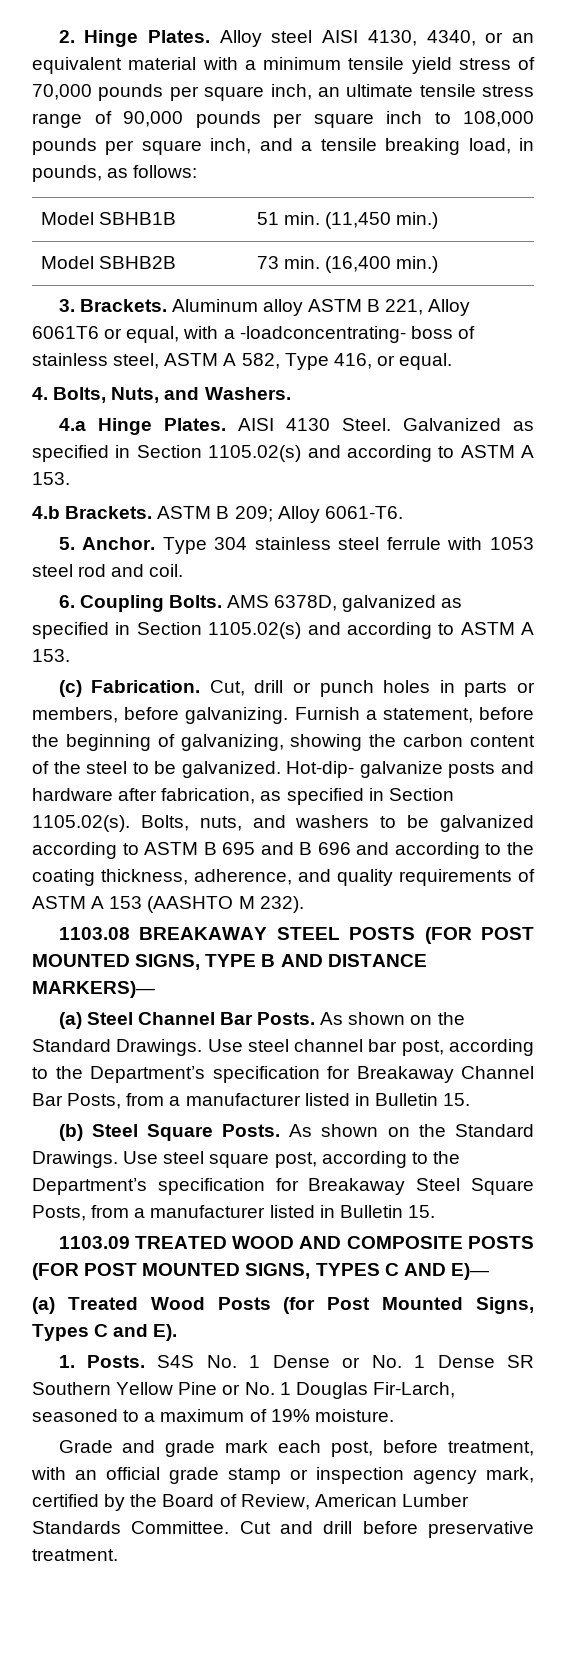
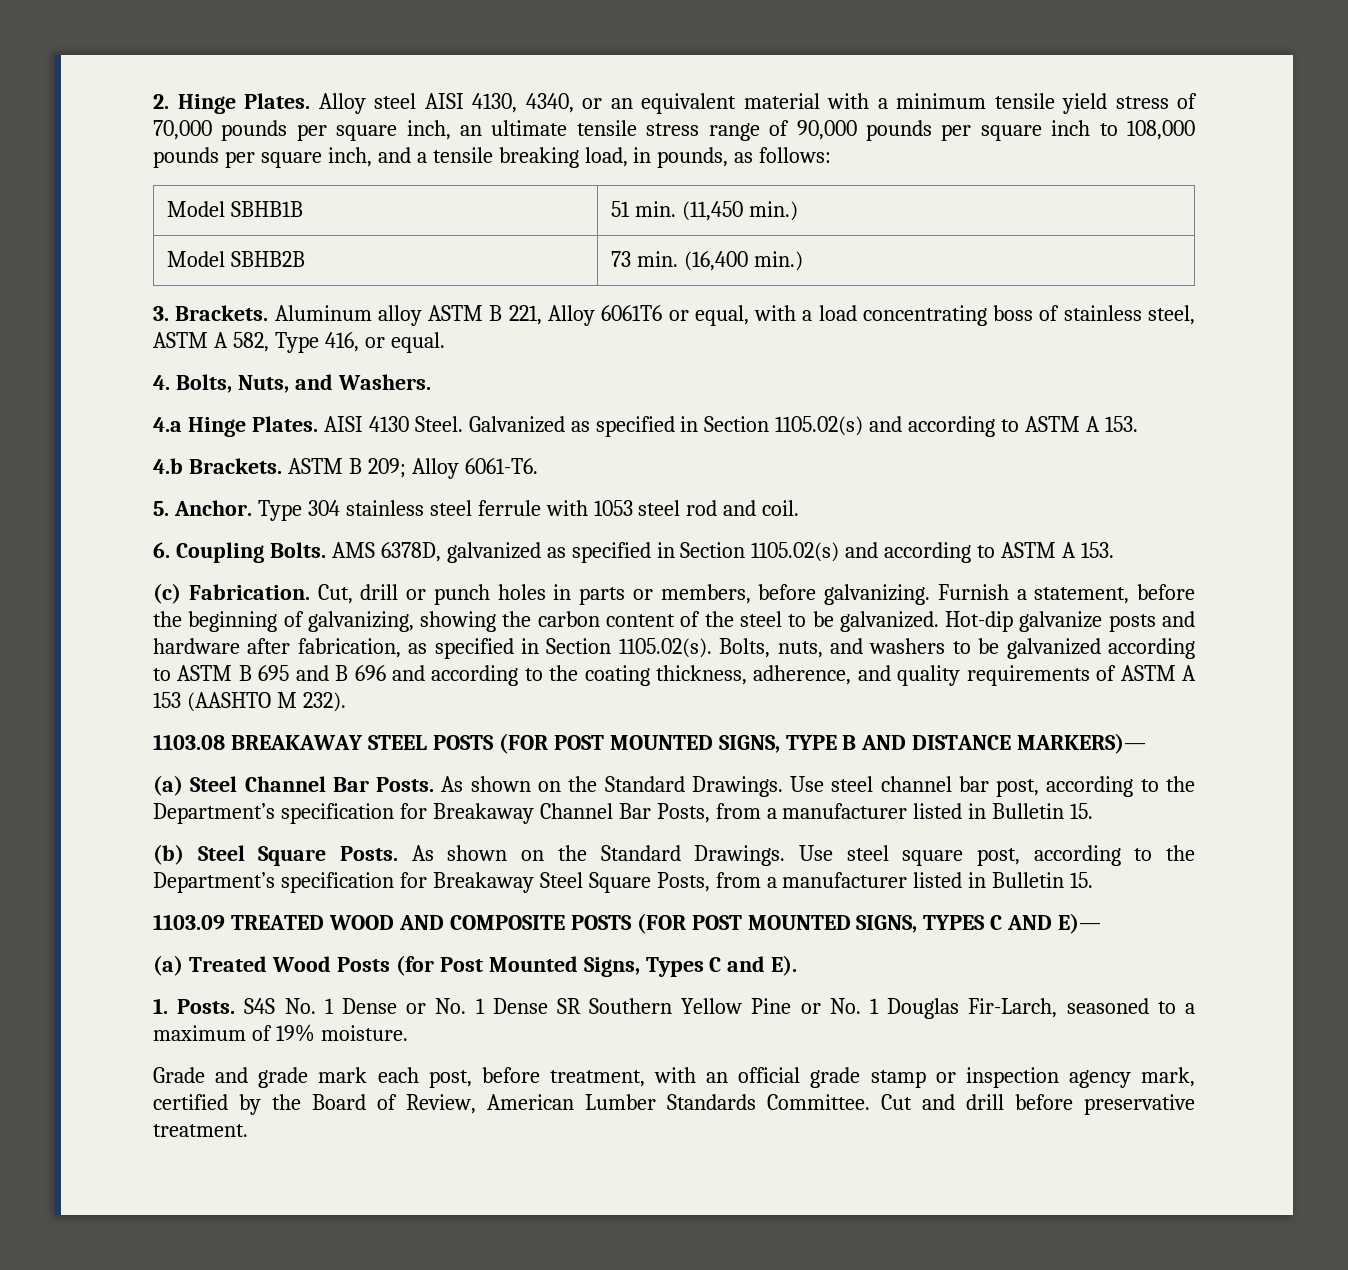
- Aluminum alloy ASTM B 221, Alloy 6061T6 or equal, with a -loadconcentrating- boss of stainless steel, ASTM A 582, Type 416, or equal.
+ Aluminum alloy ASTM B 221, Alloy 6061T6 or equal, with a load concentrating boss of stainless steel, ASTM A 582, Type 416, or equal.
- Hot-dip- galvanize posts and hardware after fabrication, as specified in Section 1105.02(s). Bolts, nuts, and washers to be galvanized according to ASTM B 695 and B 696 and according to the coating thickness, adherence, and quality requirements of ASTM A 153 (AASHTO M 232).
+ Hot-dip galvanize posts and hardware after fabrication, as specified in Section 1105.02(s). Bolts, nuts, and washers to be galvanized according to ASTM B 695 and B 696 and according to the coating thickness, adherence, and quality requirements of ASTM A 153 (AASHTO M 232).

